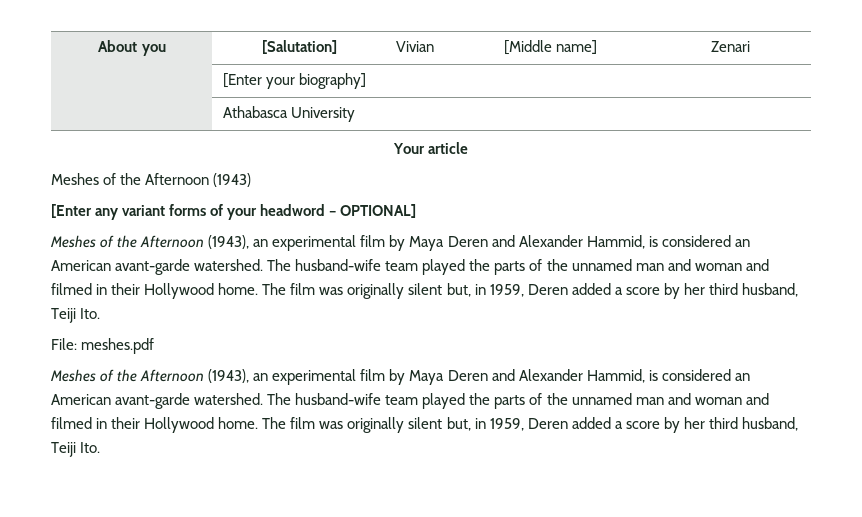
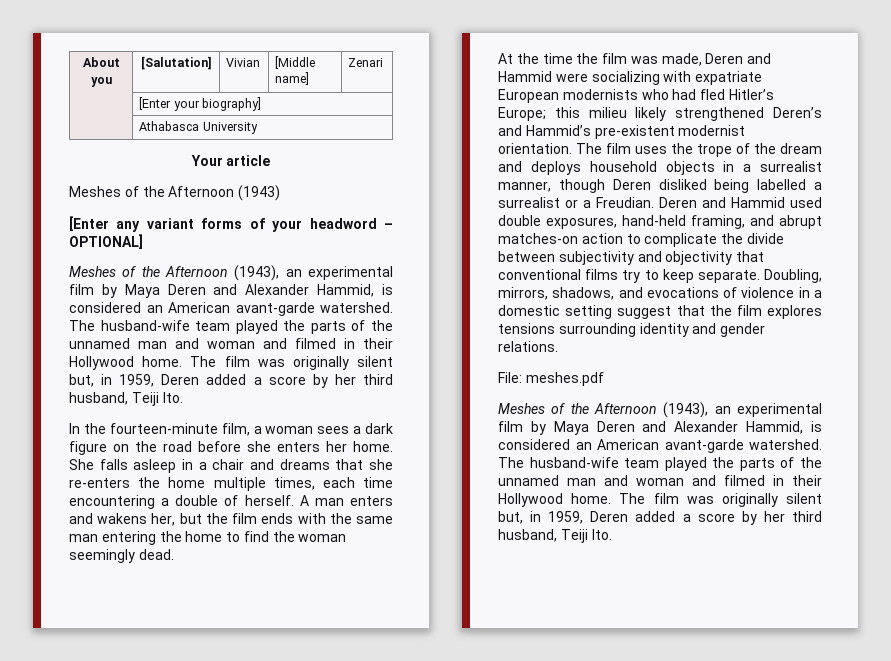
+ In the fourteen-minute film, a woman sees a dark figure on the road before she enters her home. She falls asleep in a chair and dreams that she re-enters the home multiple times, each time encountering a double of herself. A man enters and wakens her, but the film ends with the same man entering the home to find the woman seemingly dead.
+ At the time the film was made, Deren and Hammid were socializing with expatriate European modernists who had fled Hitler’s Europe; this milieu likely strengthened Deren’s and Hammid’s pre-existent modernist orientation. The film uses the trope of the dream and deploys household objects in a surrealist manner, though Deren disliked being labelled a surrealist or a Freudian. Deren and Hammid used double exposures, hand-held framing, and abrupt matches-on action to complicate the divide between subjectivity and objectivity that conventional films try to keep separate. Doubling, mirrors, shadows, and evocations of violence in a domestic setting suggest that the film explores tensions surrounding identity and gender relations.

